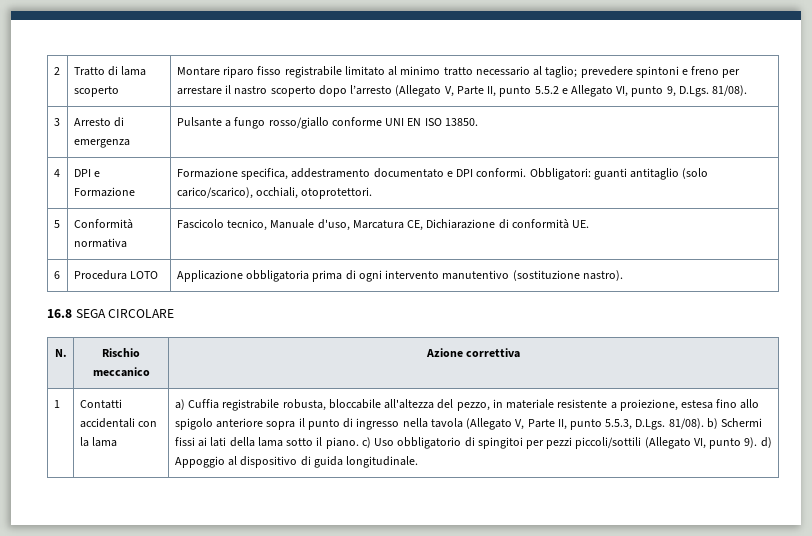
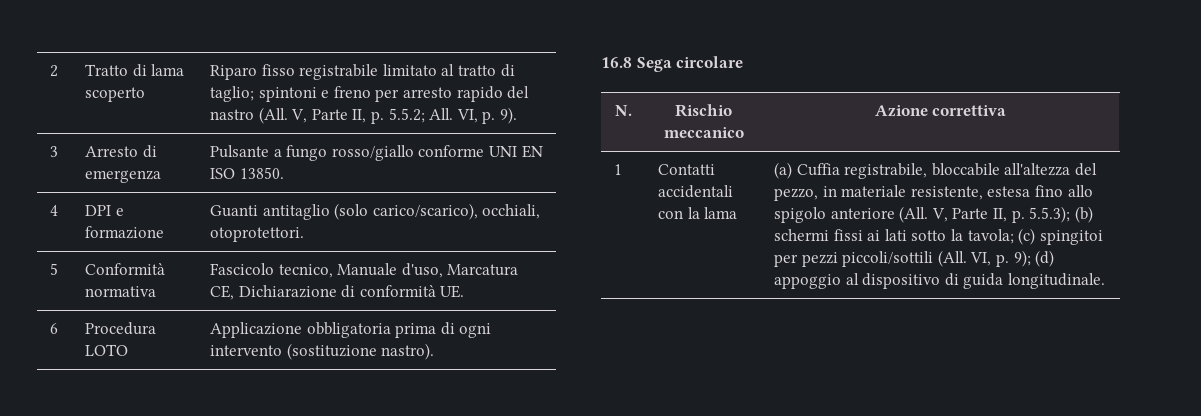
- 2 | Tratto di lama scoperto | Montare riparo fisso registrabile limitato al minimo tratto necessario al taglio; prevedere spintoni e freno per arrestare il nastro scoperto dopo l’arresto (Allegato V, Parte II, punto 5.5.2 e Allegato VI, punto 9, D.Lgs. 81/08).
+ 2 | Tratto di lama scoperto | Riparo fisso registrabile limitato al tratto di taglio; spintoni e freno per arresto rapido del nastro (All. V, Parte II, p. 5.5.2; All. VI, p. 9).
- 4 | DPI e Formazione | Formazione specifica, addestramento documentato e DPI conformi. Obbligatori: guanti antitaglio (solo carico/scarico), occhiali, otoprotettori.
+ 4 | DPI e formazione | Guanti antitaglio (solo carico/scarico), occhiali, otoprotettori.
- 6 | Procedura LOTO | Applicazione obbligatoria prima di ogni intervento manutentivo (sostituzione nastro).
+ 6 | Procedura LOTO | Applicazione obbligatoria prima di ogni intervento (sostituzione nastro).
- 16.8 SEGA CIRCOLARE
+ 16.8 Sega circolare
- a) Cuffia registrabile robusta, bloccabile all'altezza del pezzo, in materiale resistente a proiezione, estesa fino allo spigolo anteriore sopra il punto di ingresso nella tavola (Allegato V, Parte II, punto 5.5.3, D.Lgs. 81/08). b) Schermi fissi ai lati della lama sotto il piano. c) Uso obbligatorio di spingitoi per pezzi piccoli/sottili (Allegato VI, punto 9). d) Appoggio al dispositivo di guida longitudinale.
+ (a) Cuffia registrabile, bloccabile all'altezza del pezzo, in materiale resistente, estesa fino allo spigolo anteriore (All. V, Parte II, p. 5.5.3); (b) schermi fissi ai lati sotto la tavola; (c) spingitoi per pezzi piccoli/sottili (All. VI, p. 9); (d) appoggio al dispositivo di guida longitudinale.

